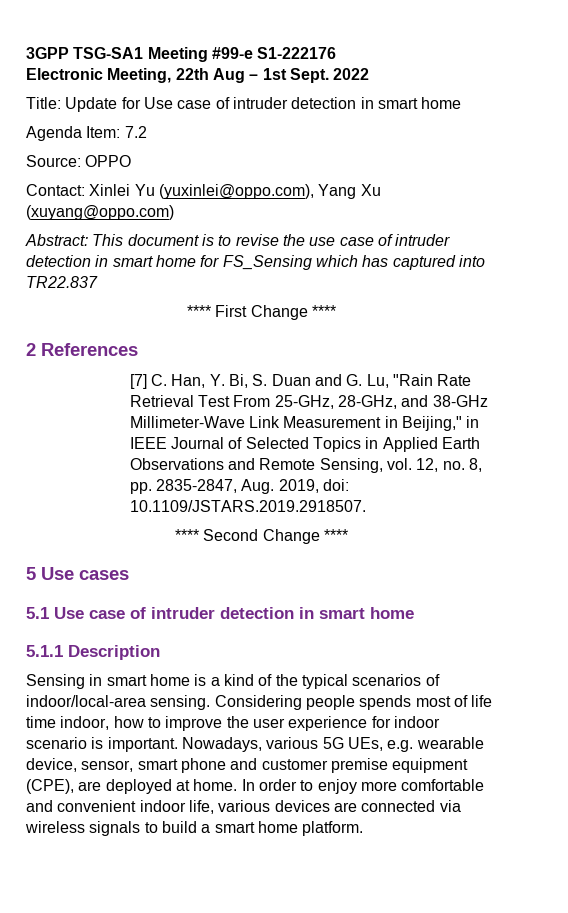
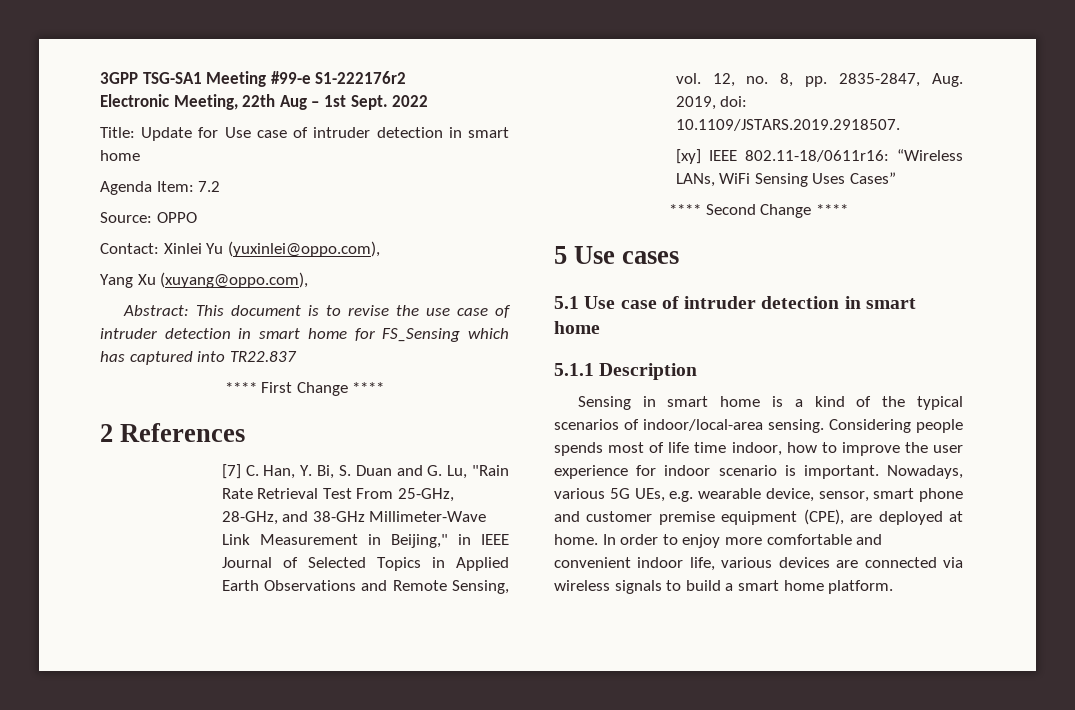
- 3GPP TSG-SA1 Meeting #99-e S1-222176
+ 3GPP TSG-SA1 Meeting #99-e S1-222176r2
- Contact: Xinlei Yu (yuxinlei@oppo.com), Yang Xu (xuyang@oppo.com)
+ Contact: Xinlei Yu (yuxinlei@oppo.com),
+ Yang Xu (xuyang@oppo.com),
+ [xy] IEEE 802.11-18/0611r16: “Wireless LANs, WiFi Sensing Uses Cases”

